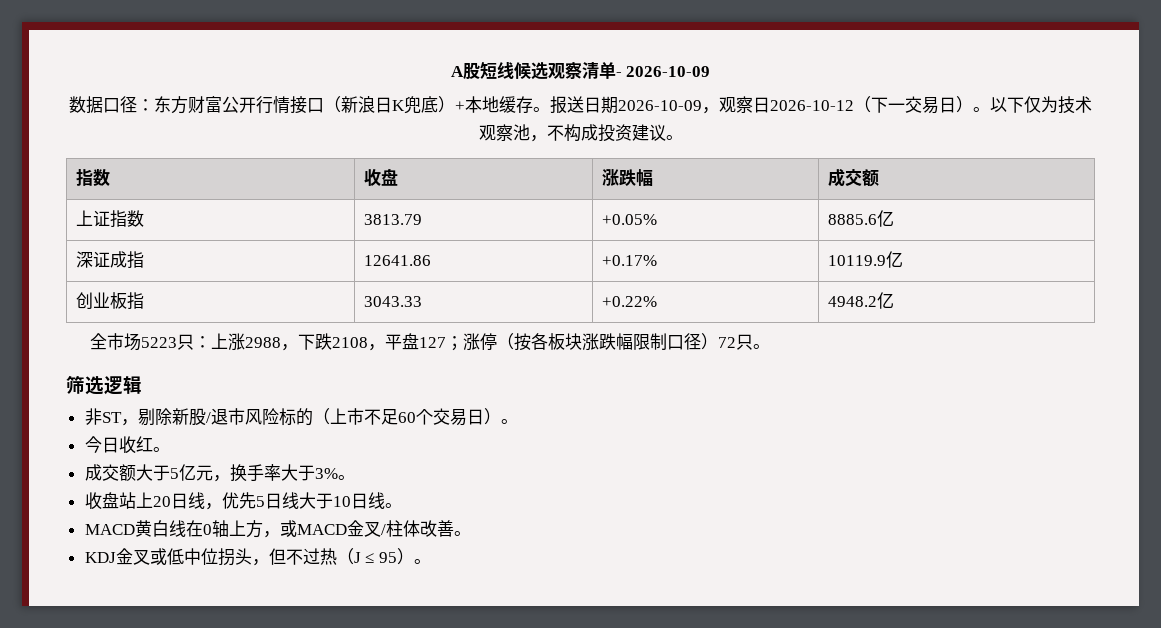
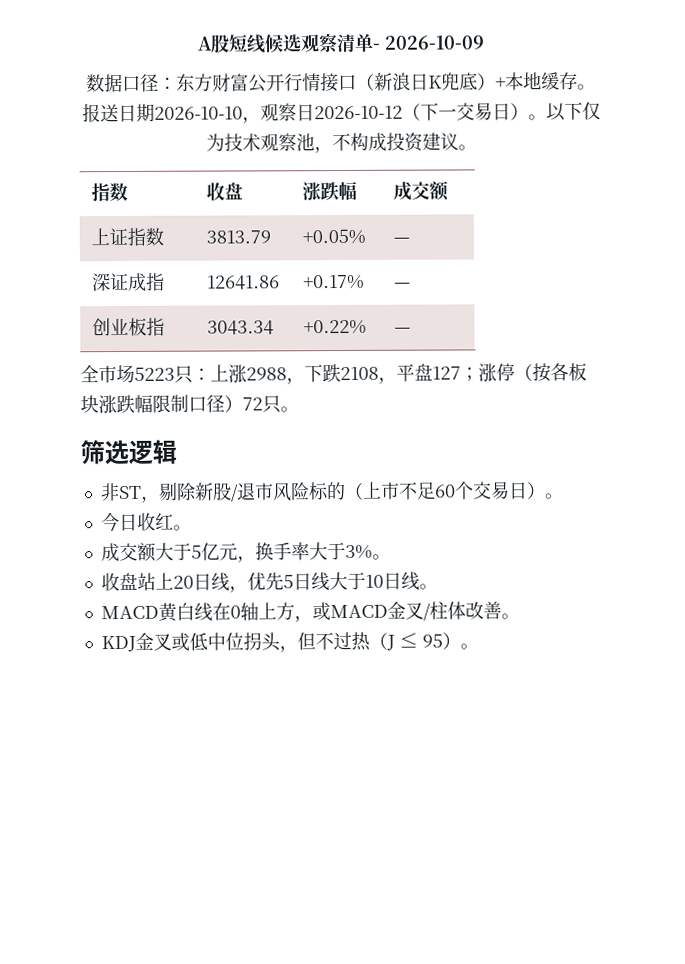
- 报送日期2026-10-09，观察日2026-10-12（下一交易日）。
+ 报送日期2026-10-10，观察日2026-10-12（下一交易日）。
- 上证指数 | 3813.79 | +0.05% | 8885.6亿
+ 上证指数 | 3813.79 | +0.05% | —
- 深证成指 | 12641.86 | +0.17% | 10119.9亿
+ 深证成指 | 12641.86 | +0.17% | —
- 创业板指 | 3043.33 | +0.22% | 4948.2亿
+ 创业板指 | 3043.34 | +0.22% | —

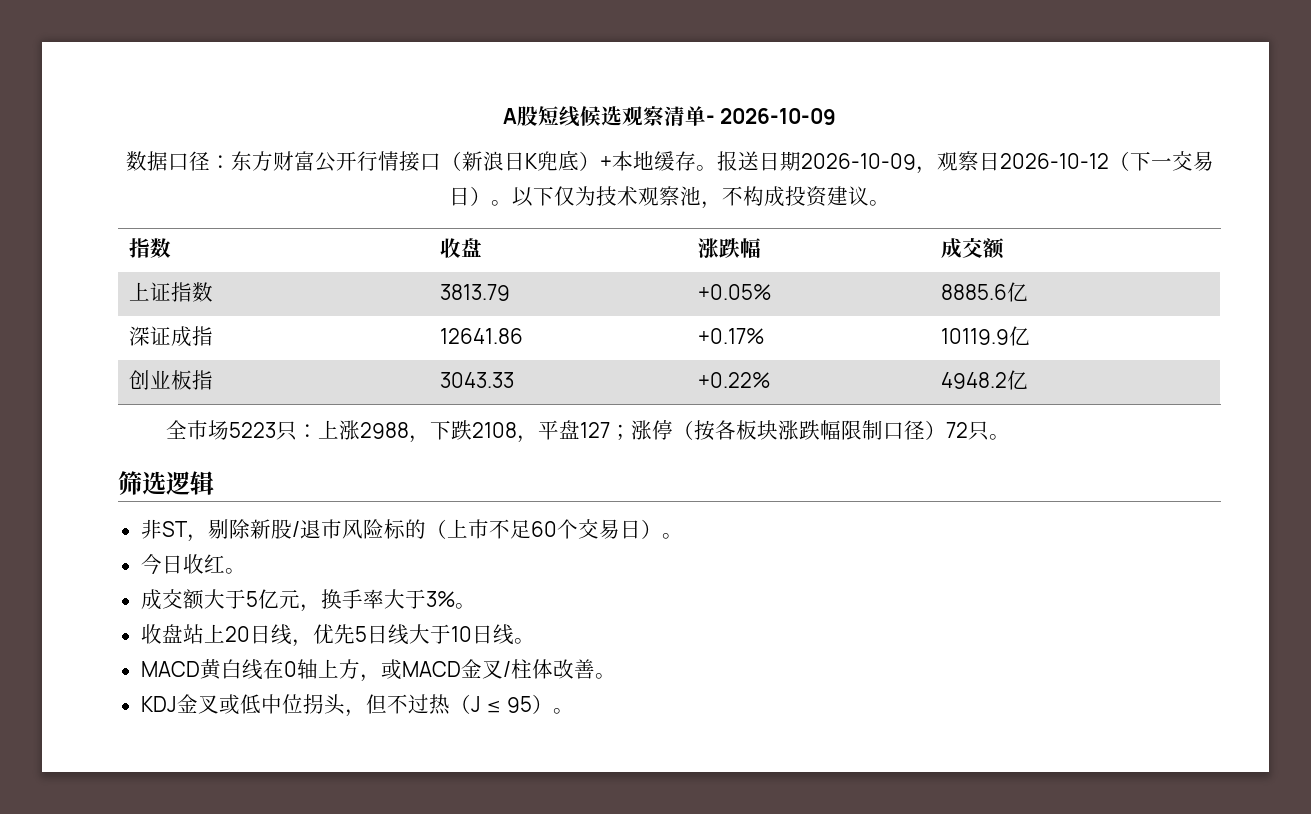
- 报送日期2026-10-10，观察日2026-10-12（下一交易日）。
+ 报送日期2026-10-09，观察日2026-10-12（下一交易日）。
- 上证指数 | 3813.79 | +0.05% | —
+ 上证指数 | 3813.79 | +0.05% | 8885.6亿
- 深证成指 | 12641.86 | +0.17% | —
+ 深证成指 | 12641.86 | +0.17% | 10119.9亿
- 创业板指 | 3043.34 | +0.22% | —
+ 创业板指 | 3043.33 | +0.22% | 4948.2亿

